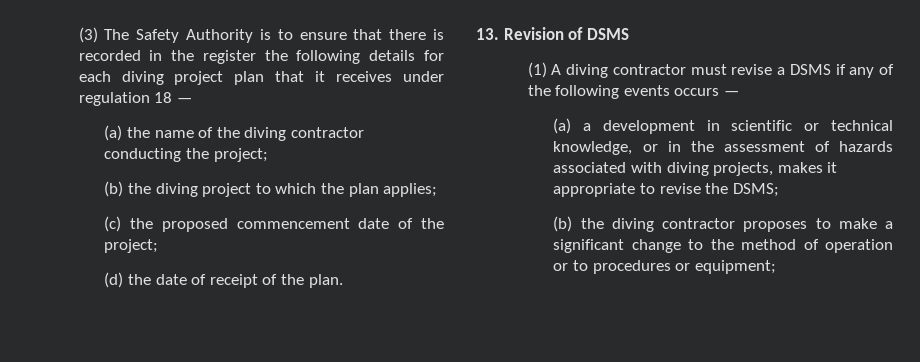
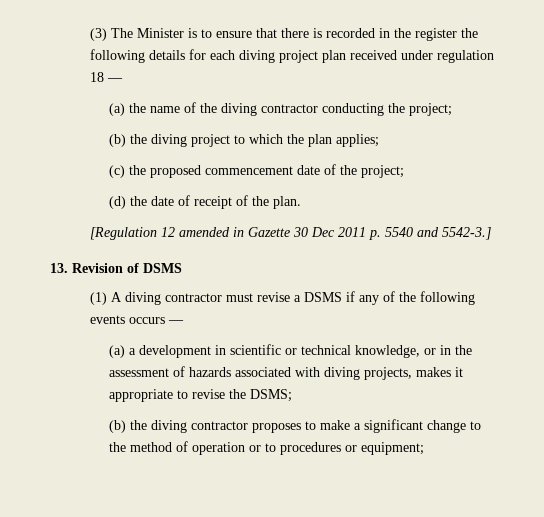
- (3) The Safety Authority is to ensure that there is recorded in the register the following details for each diving project plan that it receives under regulation 18 —
+ (3) The Minister is to ensure that there is recorded in the register the following details for each diving project plan received under regulation 18 —
+ [Regulation 12 amended in Gazette 30 Dec 2011 p. 5540 and 5542-3.]

